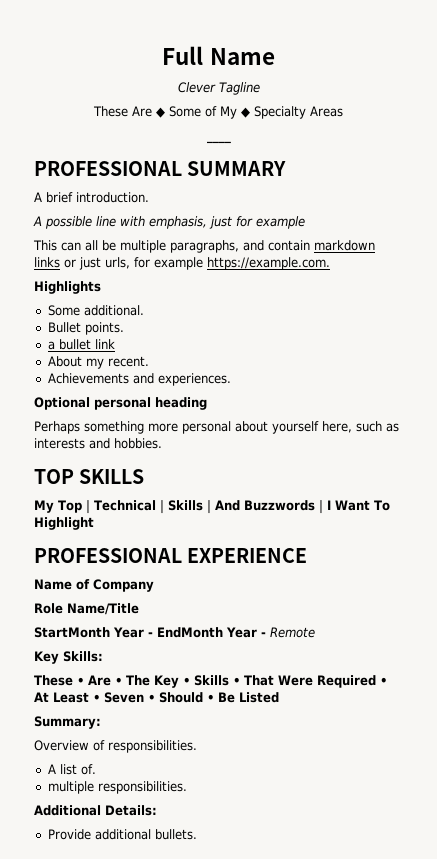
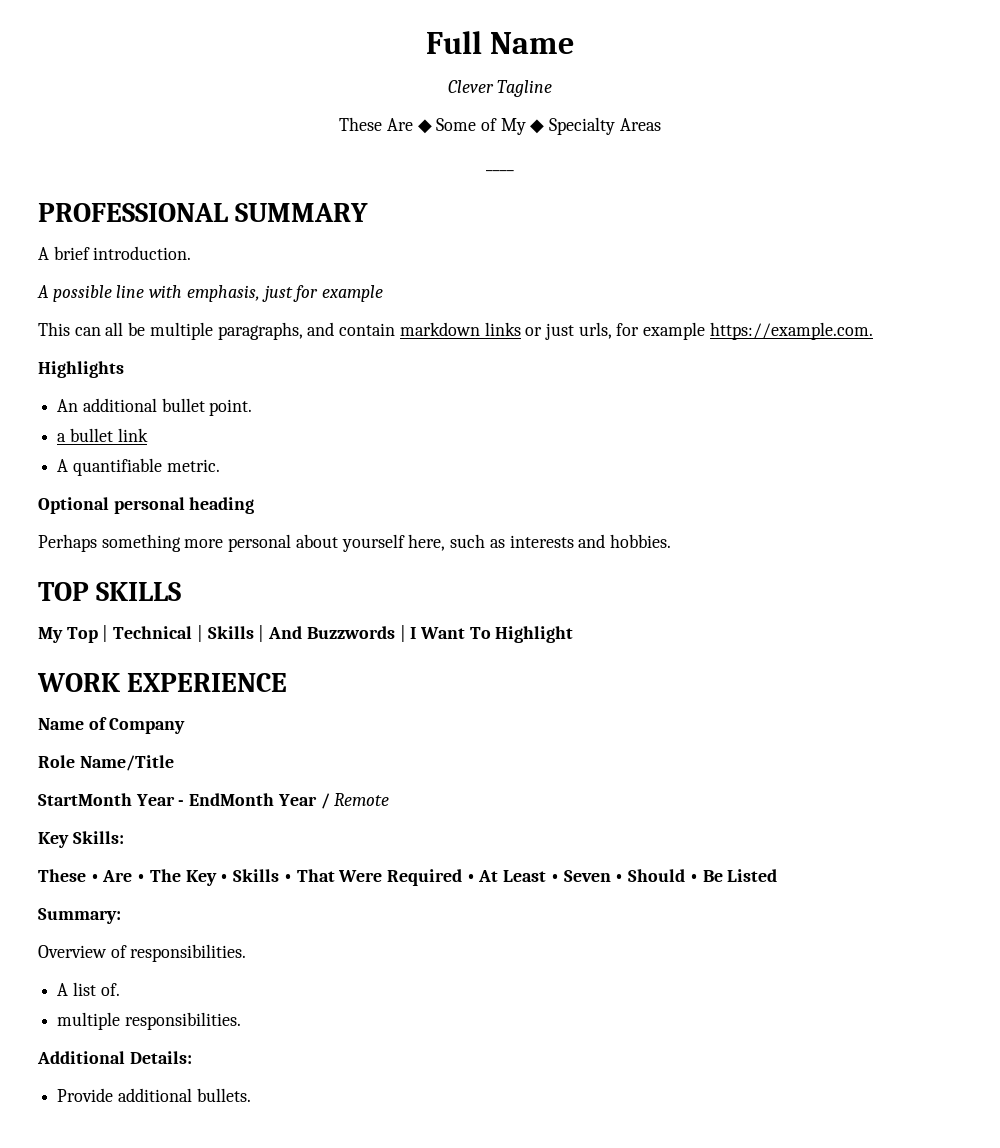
- Some additional.
- Bullet points.
+ An additional bullet point.
- About my recent.
- Achievements and experiences.
+ A quantifiable metric.
- PROFESSIONAL EXPERIENCE
+ WORK EXPERIENCE
- StartMonth Year - EndMonth Year - Remote
+ StartMonth Year - EndMonth Year / Remote

